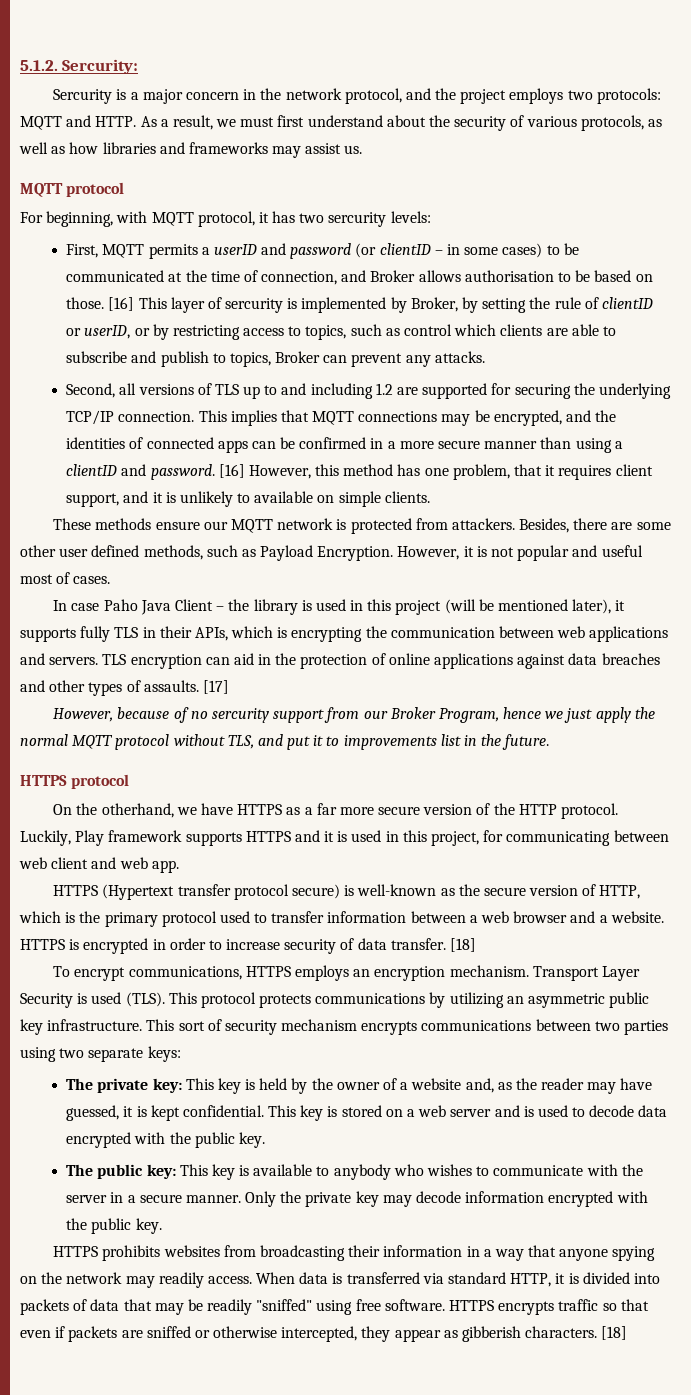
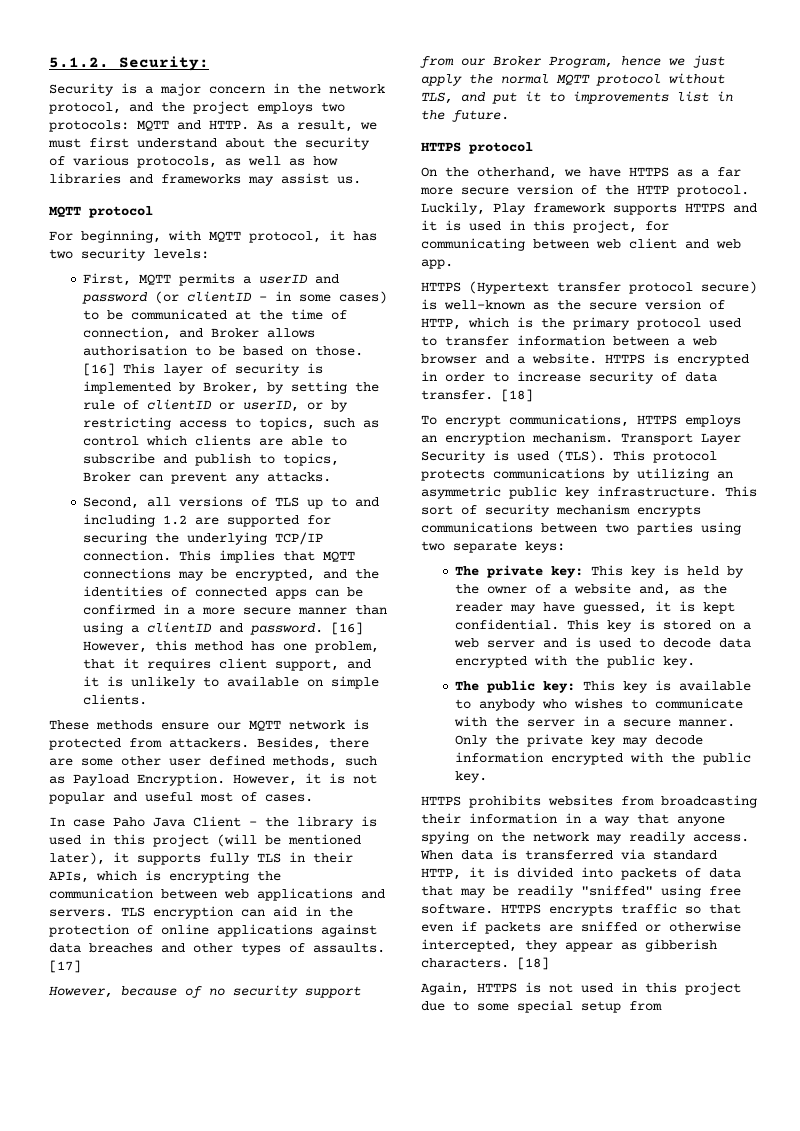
- 5.1.2. Sercurity:
- Sercurity is a major concern in the network protocol, and the project employs two protocols: MQTT and HTTP.
+ 5.1.2. Security:
+ Security is a major concern in the network protocol, and the project employs two protocols: MQTT and HTTP.
- For beginning, with MQTT protocol, it has two sercurity levels:
+ For beginning, with MQTT protocol, it has two security levels:
- [16] This layer of sercurity is implemented by Broker, by setting the rule of clientID or userID, or by restricting access to topics, such as control which clients are able to subscribe and publish to topics, Broker can prevent any attacks.
+ [16] This layer of security is implemented by Broker, by setting the rule of clientID or userID, or by restricting access to topics, such as control which clients are able to subscribe and publish to topics, Broker can prevent any attacks.
- However, because of no sercurity support from our Broker Program, hence we just apply the normal MQTT protocol without TLS, and put it to improvements list in the future.
+ However, because of no security support from our Broker Program, hence we just apply the normal MQTT protocol without TLS, and put it to improvements list in the future.
+ Again, HTTPS is not used in this project due to some special setup from

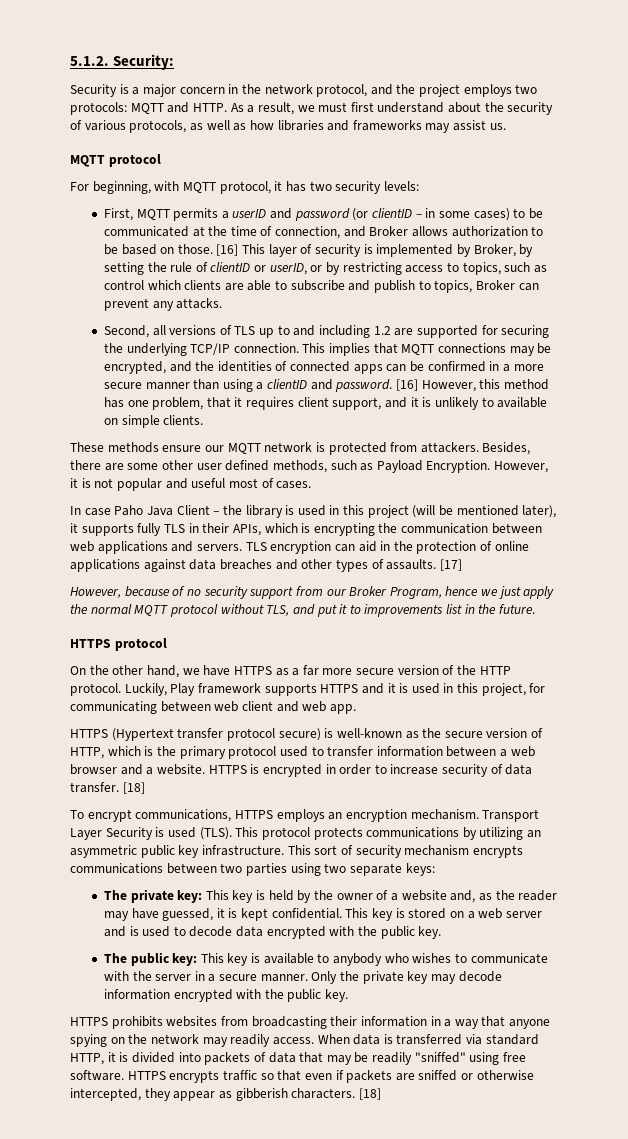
- First, MQTT permits a userID and password (or clientID – in some cases) to be communicated at the time of connection, and Broker allows authorisation to be based on those.
+ First, MQTT permits a userID and password (or clientID – in some cases) to be communicated at the time of connection, and Broker allows authorization to be based on those.
- On the otherhand, we have HTTPS as a far more secure version of the HTTP protocol.
+ On the other hand, we have HTTPS as a far more secure version of the HTTP protocol.
- Again, HTTPS is not used in this project due to some special setup from

